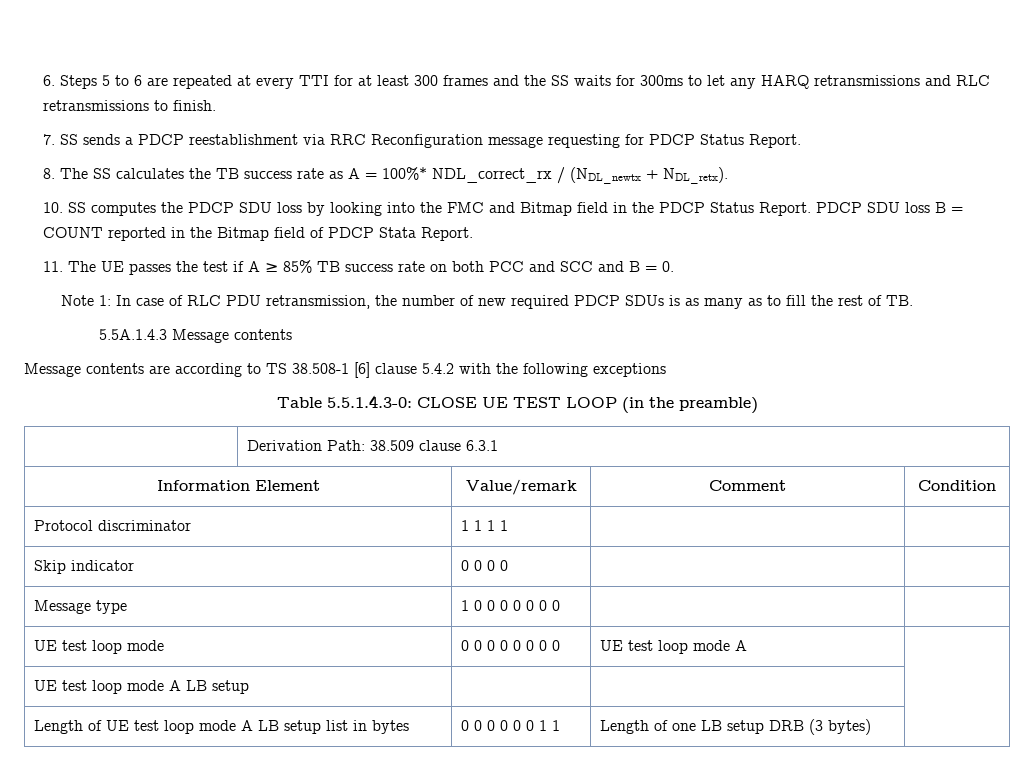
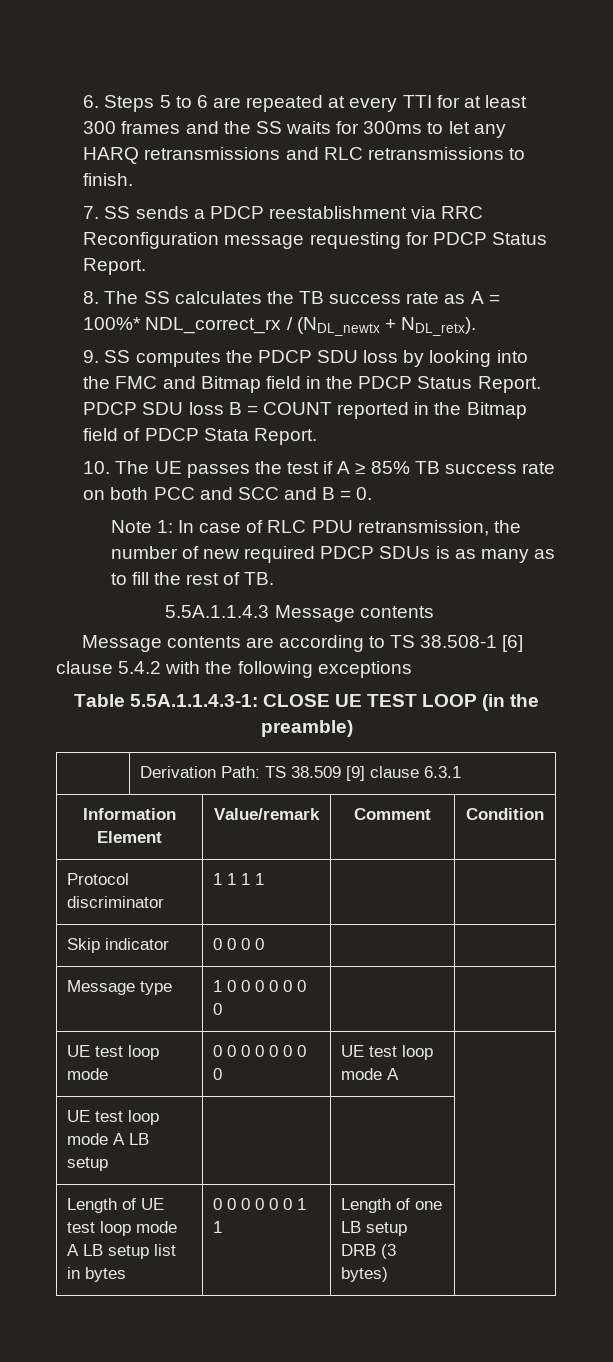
- 10. SS computes the PDCP SDU loss by looking into the FMC and Bitmap field in the PDCP Status Report.
+ 9. SS computes the PDCP SDU loss by looking into the FMC and Bitmap field in the PDCP Status Report.
- 11. The UE passes the test if A ≥ 85% TB success rate on both PCC and SCC and B = 0.
+ 10. The UE passes the test if A ≥ 85% TB success rate on both PCC and SCC and B = 0.
- 5.5A.1.4.3 Message contents
+ 5.5A.1.1.4.3 Message contents
- Table 5.5.1.4.3-0: CLOSE UE TEST LOOP (in the preamble)
+ Table 5.5A.1.1.4.3-1: CLOSE UE TEST LOOP (in the preamble)
- | Derivation Path: 38.509 clause 6.3.1
+ | Derivation Path: TS 38.509 [9] clause 6.3.1

